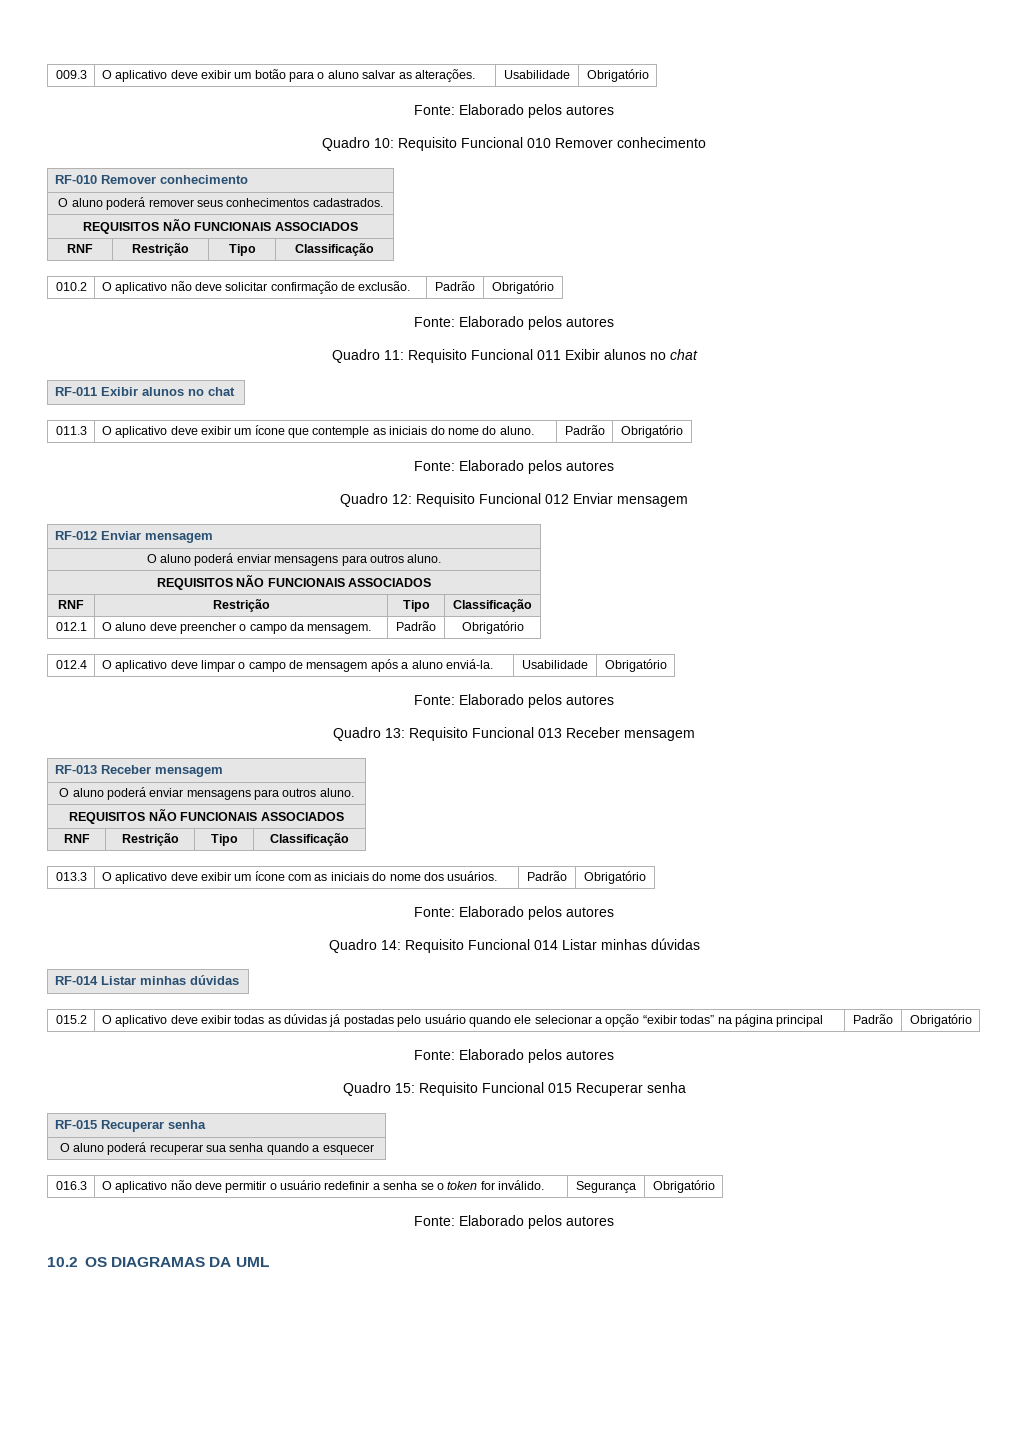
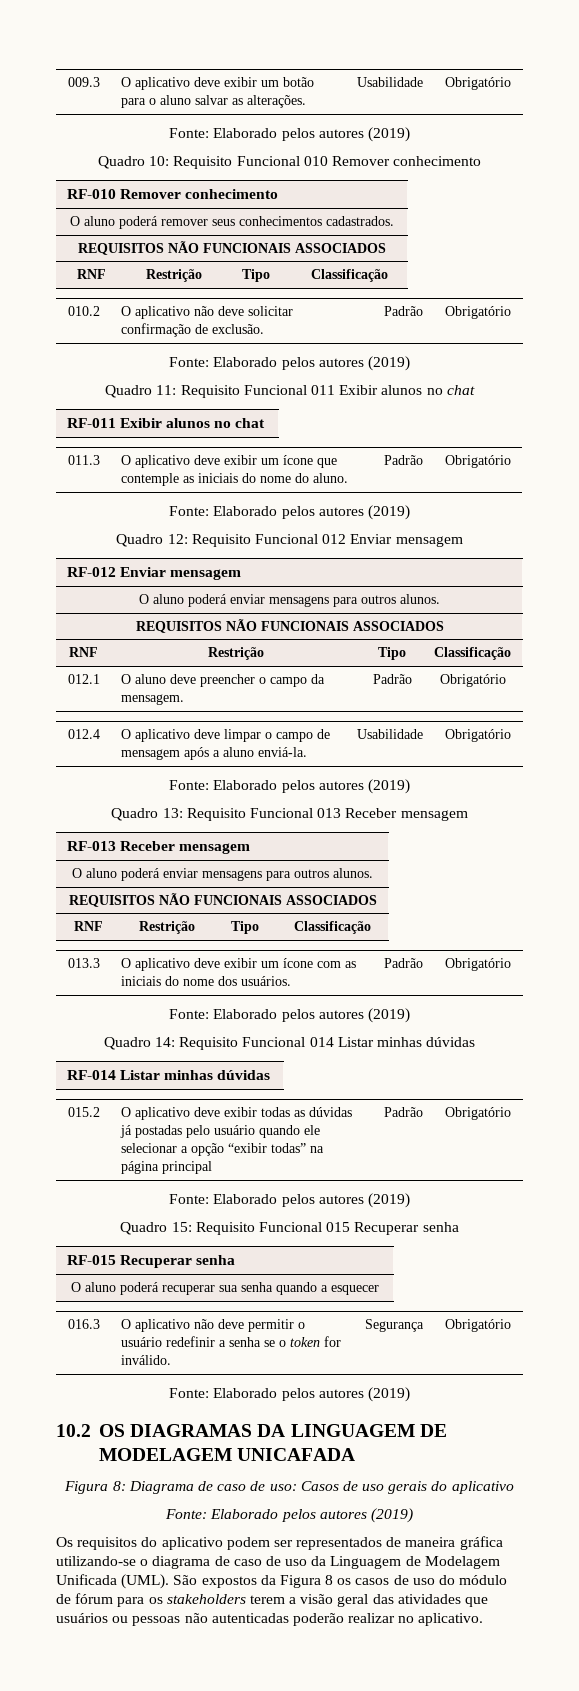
  009.3 | O aplicativo deve exibir um botão para o aluno salvar as alterações. | Usabilidade | Obrigatório
- Fonte: Elaborado pelos autores
+ Fonte: Elaborado pelos autores (2019)
  010.2 | O aplicativo não deve solicitar confirmação de exclusão. | Padrão | Obrigatório
- Fonte: Elaborado pelos autores
+ Fonte: Elaborado pelos autores (2019)
  011.3 | O aplicativo deve exibir um ícone que contemple as iniciais do nome do aluno. | Padrão | Obrigatório
- Fonte: Elaborado pelos autores
+ Fonte: Elaborado pelos autores (2019)
  RF-012 Enviar mensagem
- O aluno poderá enviar mensagens para outros aluno.
+ O aluno poderá enviar mensagens para outros alunos.
  012.4 | O aplicativo deve limpar o campo de mensagem após a aluno enviá-la. | Usabilidade | Obrigatório
- Fonte: Elaborado pelos autores
+ Fonte: Elaborado pelos autores (2019)
  RF-013 Receber mensagem
- O aluno poderá enviar mensagens para outros aluno.
+ O aluno poderá enviar mensagens para outros alunos.
  013.3 | O aplicativo deve exibir um ícone com as iniciais do nome dos usuários. | Padrão | Obrigatório
- Fonte: Elaborado pelos autores
+ Fonte: Elaborado pelos autores (2019)
  015.2 | O aplicativo deve exibir todas as dúvidas já postadas pelo usuário quando ele selecionar a opção “exibir todas” na página principal | Padrão | Obrigatório
- Fonte: Elaborado pelos autores
+ Fonte: Elaborado pelos autores (2019)
  016.3 | O aplicativo não deve permitir o usuário redefinir a senha se o token for inválido. | Segurança | Obrigatório
- Fonte: Elaborado pelos autores
+ Fonte: Elaborado pelos autores (2019)
- 10.2 OS DIAGRAMAS DA UML
+ 10.2 OS DIAGRAMAS DA LINGUAGEM DE MODELAGEM UNICAFADA
+ Figura 8: Diagrama de caso de uso: Casos de uso gerais do aplicativo
+ Fonte: Elaborado pelos autores (2019)
+ Os requisitos do aplicativo podem ser representados de maneira gráfica utilizando-se o diagrama de caso de uso da Linguagem de Modelagem Unificada (UML). São expostos da Figura 8 os casos de uso do módulo de fórum para os stakeholders terem a visão geral das atividades que usuários ou pessoas não autenticadas poderão realizar no aplicativo.

